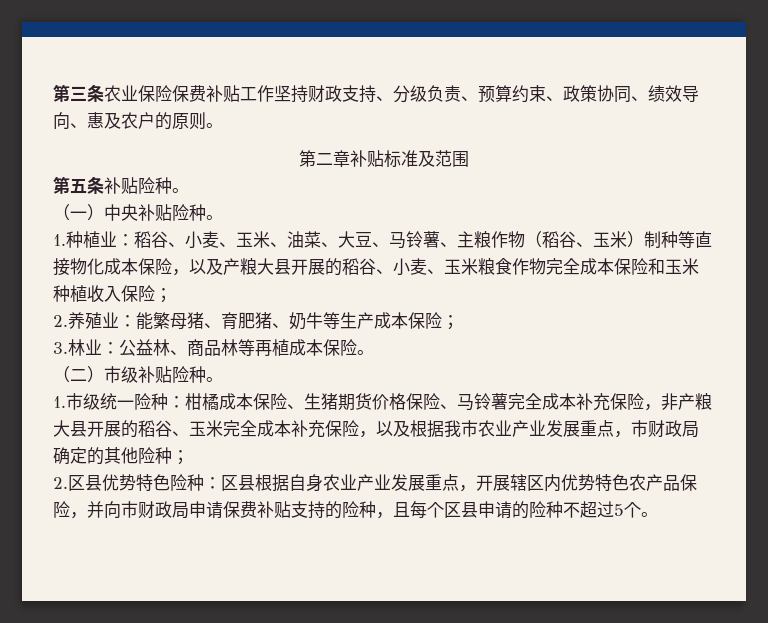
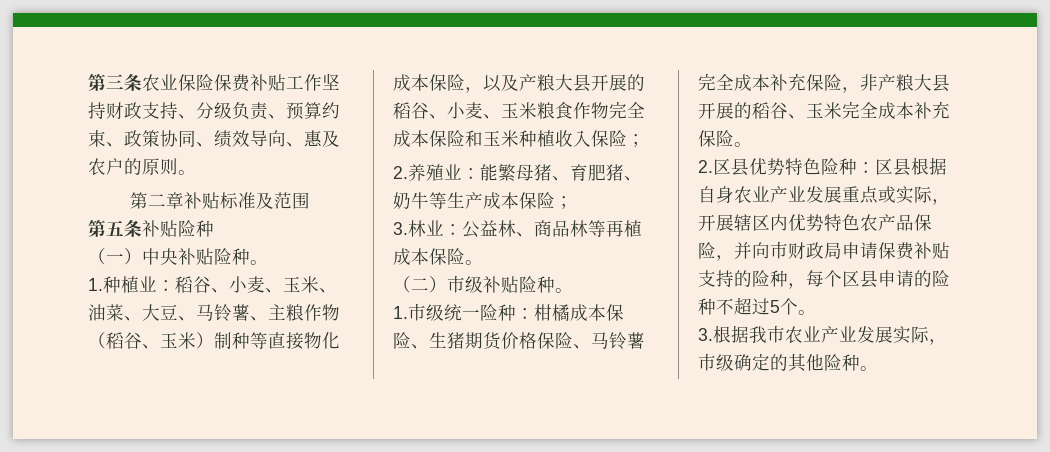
- 第五条补贴险种。
+ 第五条补贴险种
- 1.市级统一险种：柑橘成本保险、生猪期货价格保险、马铃薯完全成本补充保险，非产粮大县开展的稻谷、玉米完全成本补充保险，以及根据我市农业产业发展重点，市财政局确定的其他险种；
+ 1.市级统一险种：柑橘成本保险、生猪期货价格保险、马铃薯完全成本补充保险，非产粮大县开展的稻谷、玉米完全成本补充保险。
- 2.区县优势特色险种：区县根据自身农业产业发展重点，开展辖区内优势特色农产品保险，并向市财政局申请保费补贴支持的险种，且每个区县申请的险种不超过5个。
+ 2.区县优势特色险种：区县根据自身农业产业发展重点或实际，开展辖区内优势特色农产品保险，并向市财政局申请保费补贴支持的险种，每个区县申请的险种不超过5个。
+ 3.根据我市农业产业发展实际，市级确定的其他险种。

